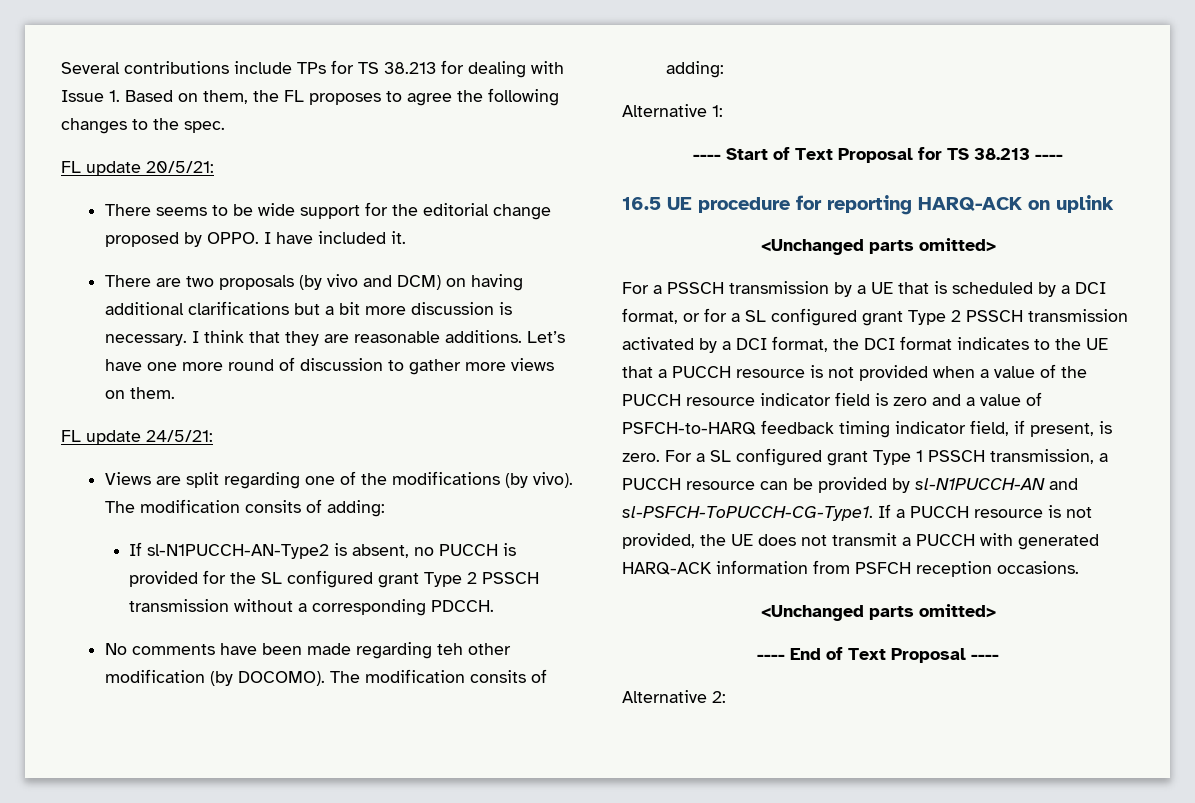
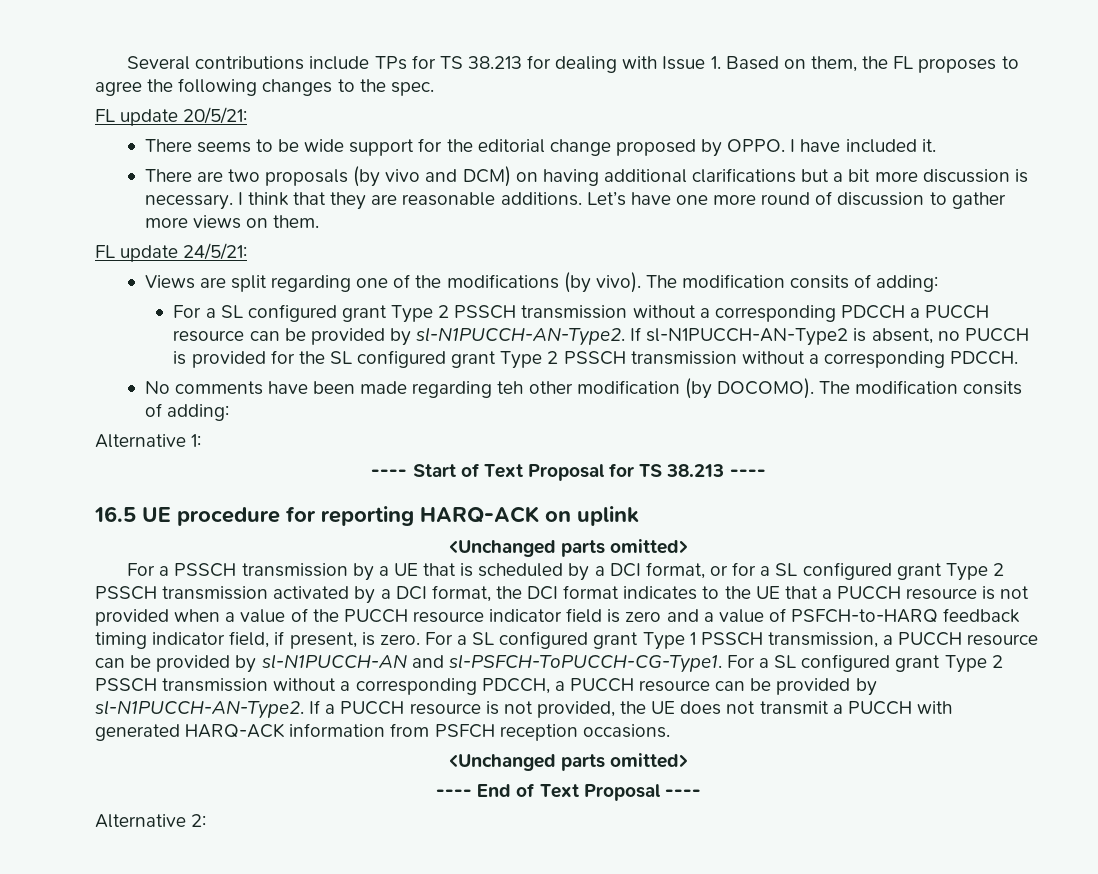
+ For a SL configured grant Type 2 PSSCH transmission without a corresponding PDCCH a PUCCH resource can be provided by sl-N1PUCCH-AN-Type2.
+ For a SL configured grant Type 2 PSSCH transmission without a corresponding PDCCH, a PUCCH resource can be provided by sl-N1PUCCH-AN-Type2.

